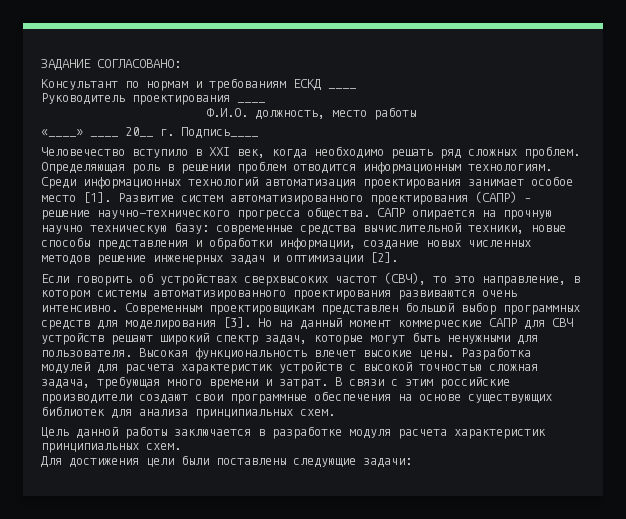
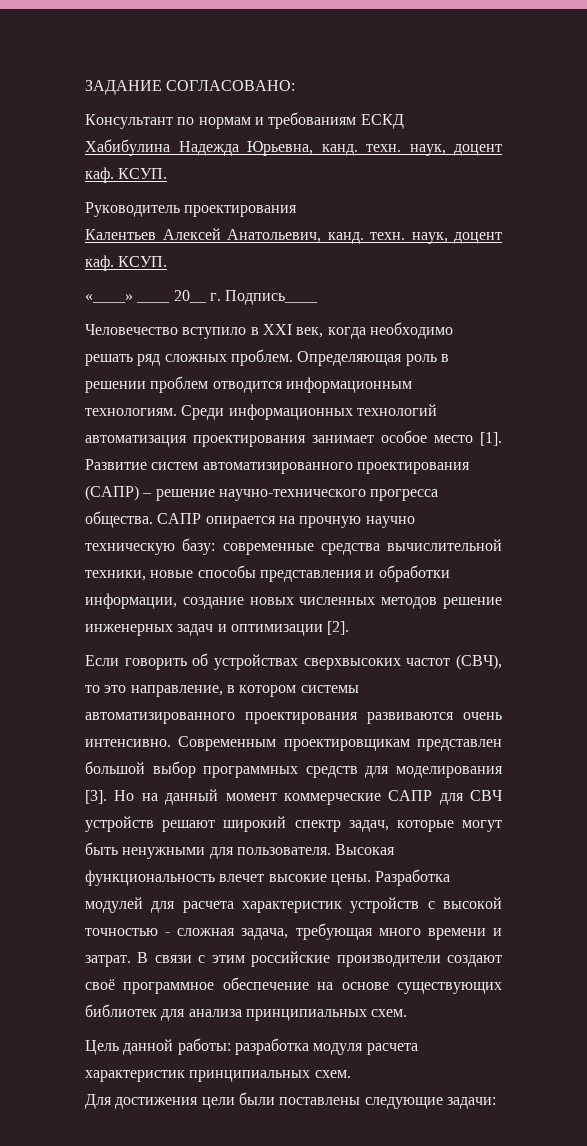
- Консультант по нормам и требованиям ЕСКД ____
- Руководитель проектирования ____
- Ф.И.О. должность, место работы
+ Консультант по нормам и требованиям ЕСКД
+ Хабибулина Надежда Юрьевна, канд. техн. наук, доцент каф. КСУП.
+ Руководитель проектирования
+ Калентьев Алексей Анатольевич, канд. техн. наук, доцент каф. КСУП.
- Разработка модулей для расчета характеристик устройств с высокой точностью сложная задача, требующая много времени и затрат.
+ Разработка модулей для расчета характеристик устройств с высокой точностью - сложная задача, требующая много времени и затрат.
- В связи с этим российские производители создают свои программные обеспечения на основе существующих библиотек для анализа принципиальных схем.
+ В связи с этим российские производители создают своё программное обеспечение на основе существующих библиотек для анализа принципиальных схем.
- Цель данной работы заключается в разработке модуля расчета характеристик принципиальных схем.
+ Цель данной работы: разработка модуля расчета характеристик принципиальных схем.

